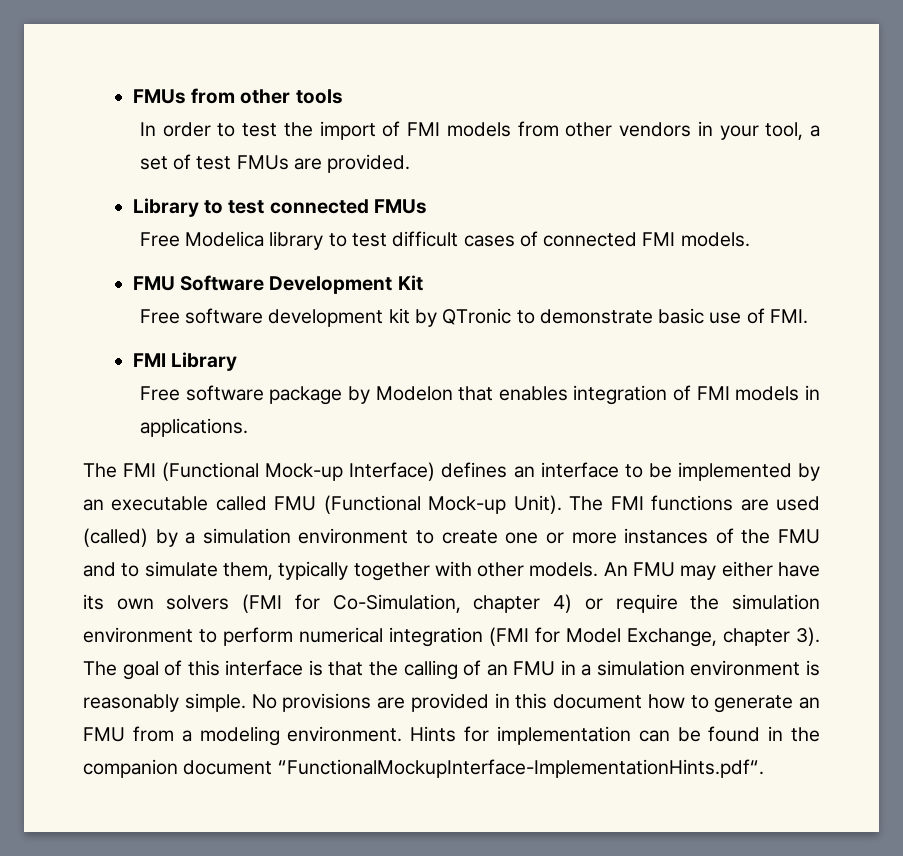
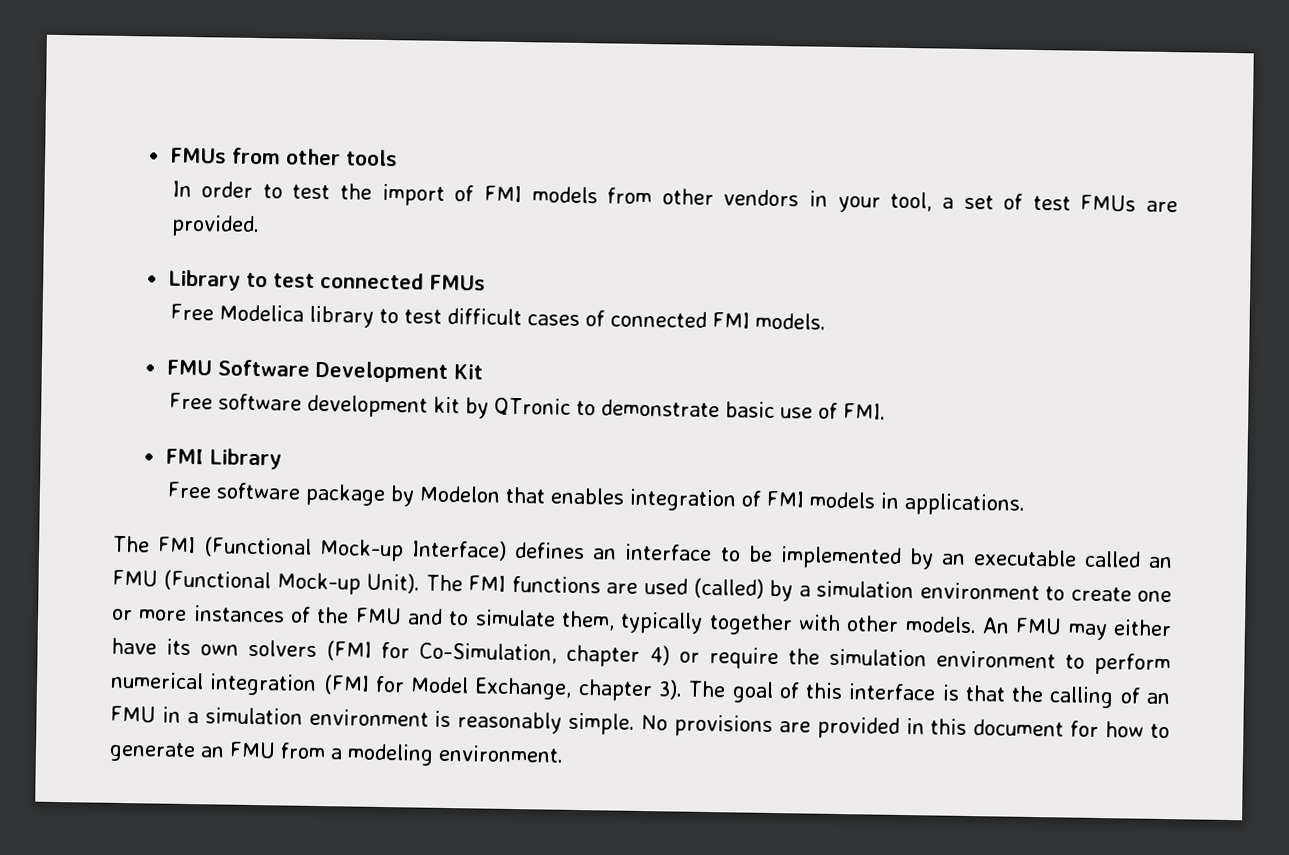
- The FMI (Functional Mock-up Interface) defines an interface to be implemented by an executable called FMU (Functional Mock-up Unit).
+ The FMI (Functional Mock-up Interface) defines an interface to be implemented by an executable called an FMU (Functional Mock-up Unit).
- No provisions are provided in this document how to generate an FMU from a modeling environment. Hints for implementation can be found in the companion document “FunctionalMockupInterface-ImplementationHints.pdf“.
+ No provisions are provided in this document for how to generate an FMU from a modeling environment.

